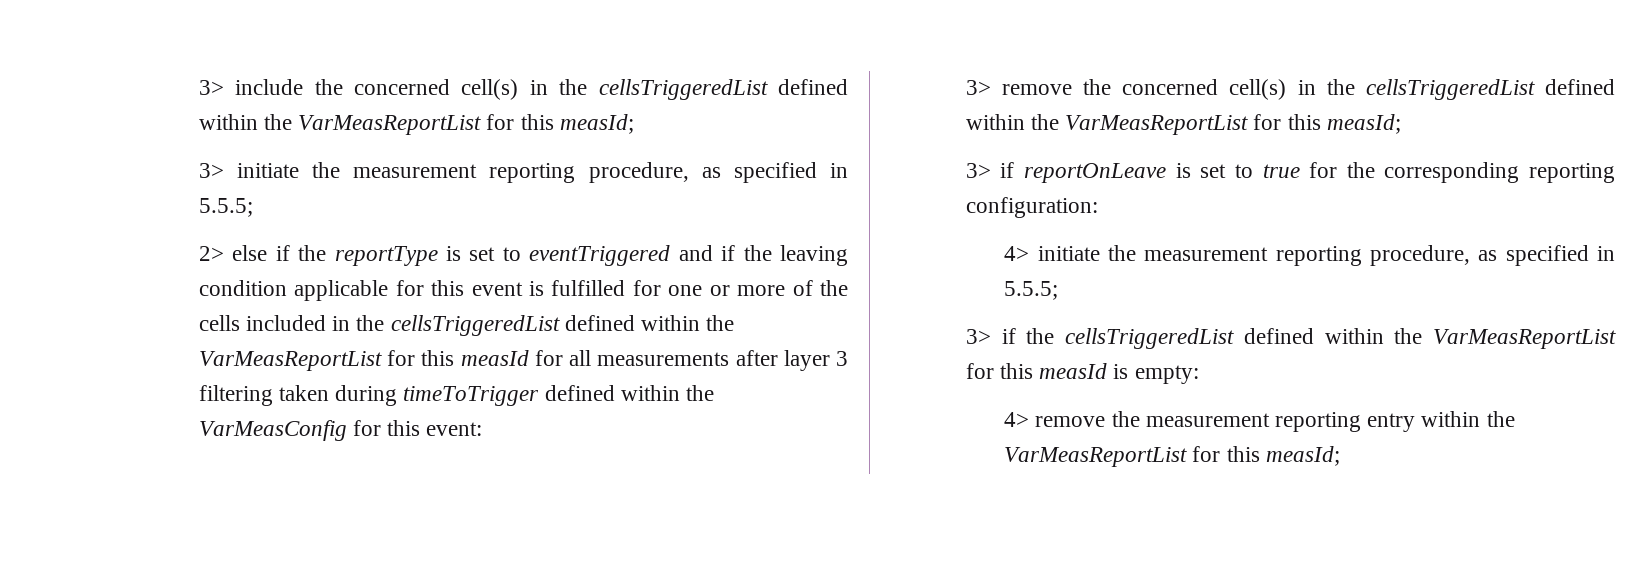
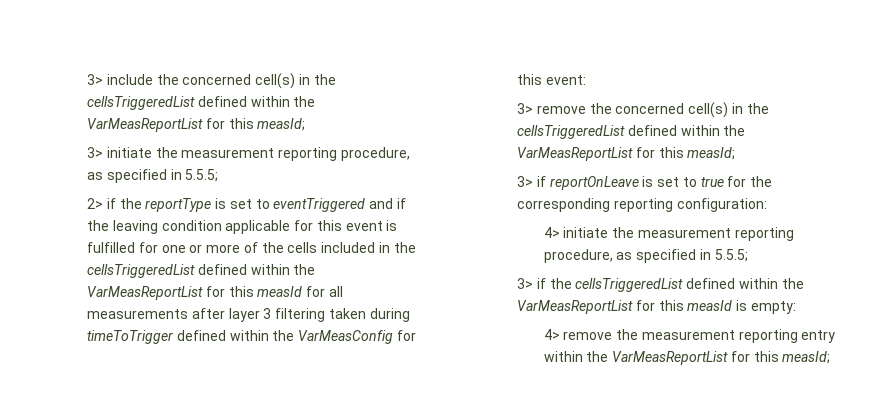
- 2> else if the reportType is set to eventTriggered and if the leaving condition applicable for this event is fulfilled for one or more of the cells included in the cellsTriggeredList defined within the VarMeasReportList for this measId for all measurements after layer 3 filtering taken during timeToTrigger defined within the VarMeasConfig for this event:
+ 2> if the reportType is set to eventTriggered and if the leaving condition applicable for this event is fulfilled for one or more of the cells included in the cellsTriggeredList defined within the VarMeasReportList for this measId for all measurements after layer 3 filtering taken during timeToTrigger defined within the VarMeasConfig for this event:

